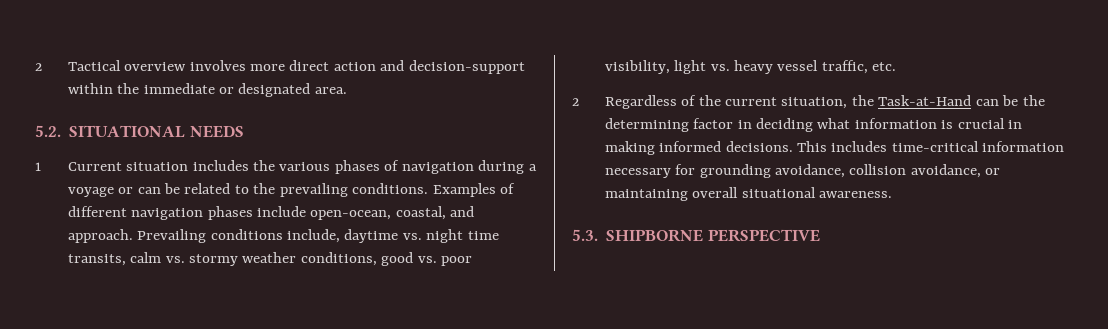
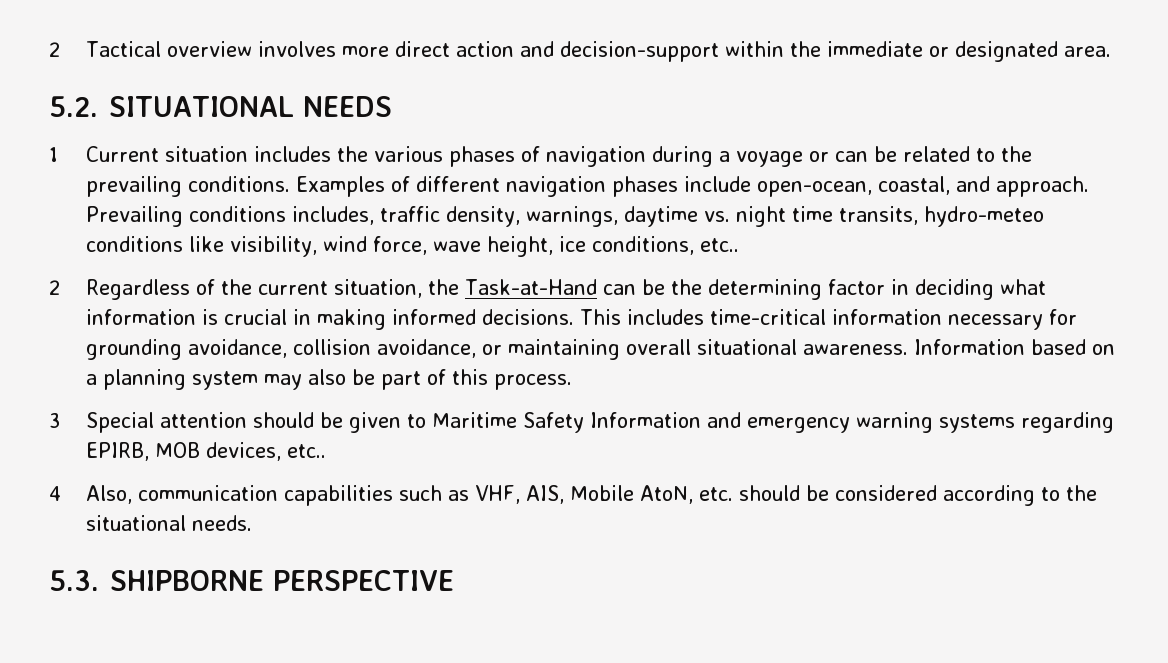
- Prevailing conditions include, daytime vs. night time transits, calm vs. stormy weather conditions, good vs. poor visibility, light vs. heavy vessel traffic, etc.
+ Prevailing conditions includes, traffic density, warnings, daytime vs. night time transits, hydro-meteo conditions like visibility, wind force, wave height, ice conditions, etc..
+ Information based on a planning system may also be part of this process.
+ 3 Special attention should be given to Maritime Safety Information and emergency warning systems regarding EPIRB, MOB devices, etc..
+ 4 Also, communication capabilities such as VHF, AIS, Mobile AtoN, etc. should be considered according to the situational needs.

